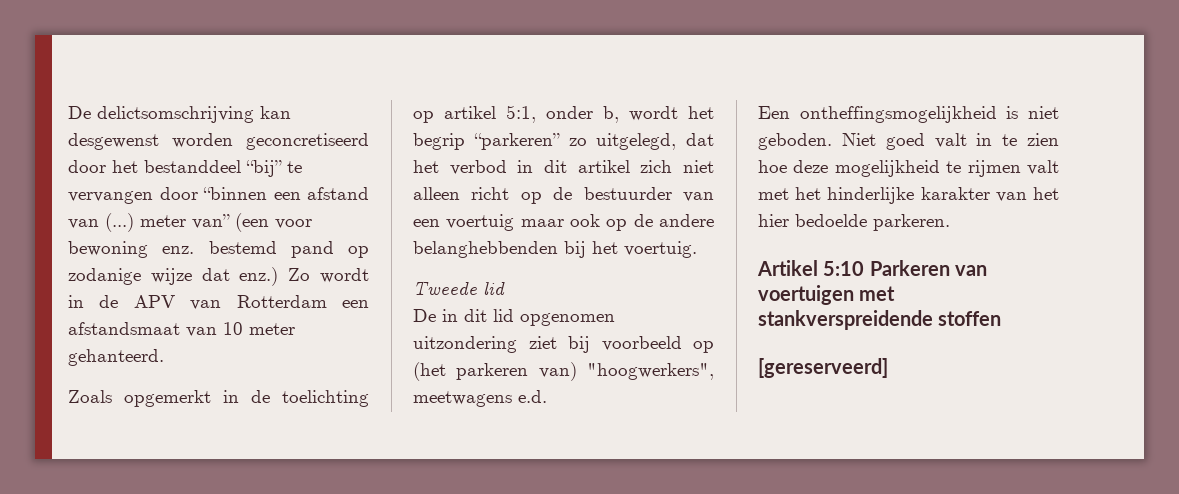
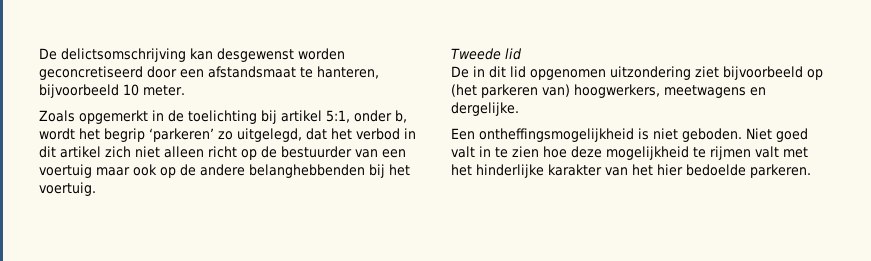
- De delictsomschrijving kan desgewenst worden geconcretiseerd door het bestanddeel “bij” te vervangen door “binnen een afstand van (...) meter van” (een voor bewoning enz. bestemd pand op zodanige wijze dat enz.) Zo wordt in de APV van Rotterdam een afstandsmaat van 10 meter gehanteerd.
+ De delictsomschrijving kan desgewenst worden geconcretiseerd door een afstandsmaat te hanteren, bijvoorbeeld 10 meter.
- Zoals opgemerkt in de toelichting op artikel 5:1, onder b, wordt het begrip “parkeren” zo uitgelegd, dat het verbod in dit artikel zich niet alleen richt op de bestuurder van een voertuig maar ook op de andere belanghebbenden bij het voertuig.
+ Zoals opgemerkt in de toelichting bij artikel 5:1, onder b, wordt het begrip ‘parkeren’ zo uitgelegd, dat het verbod in dit artikel zich niet alleen richt op de bestuurder van een voertuig maar ook op de andere belanghebbenden bij het voertuig.
- De in dit lid opgenomen uitzondering ziet bij voorbeeld op (het parkeren van) "hoogwerkers", meetwagens e.d.
+ De in dit lid opgenomen uitzondering ziet bijvoorbeeld op (het parkeren van) hoogwerkers, meetwagens en dergelijke.
- Artikel 5:10 Parkeren van voertuigen met stankverspreidende stoffen
- [gereserveerd]

